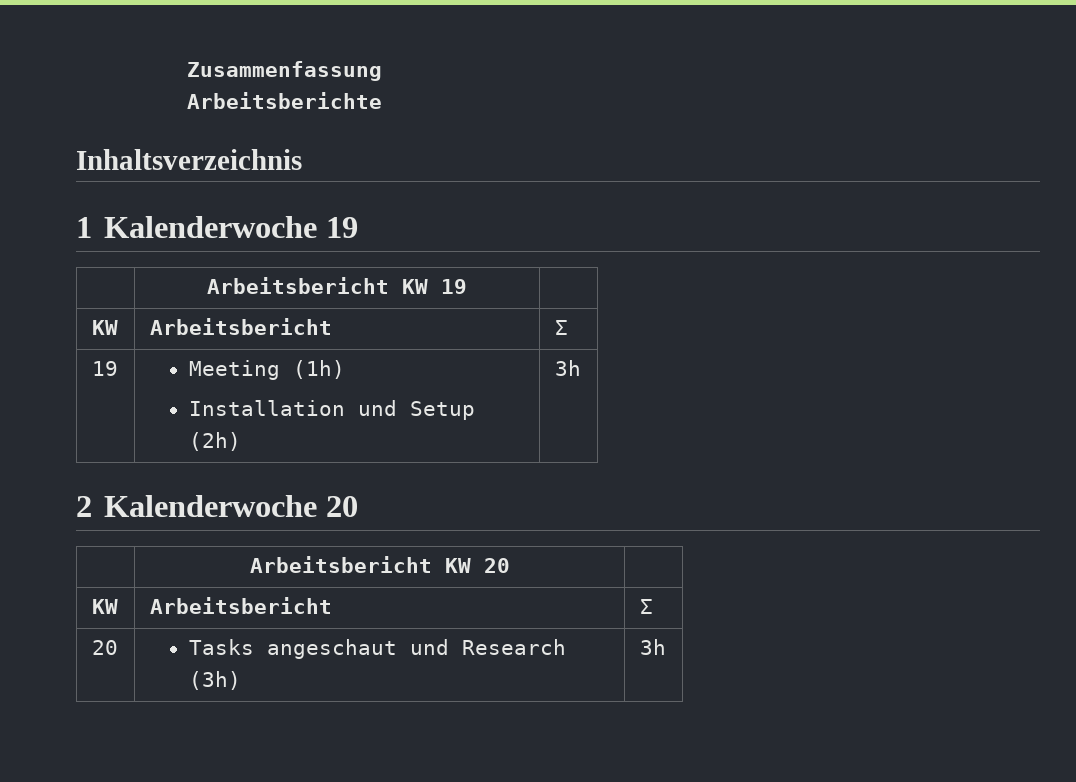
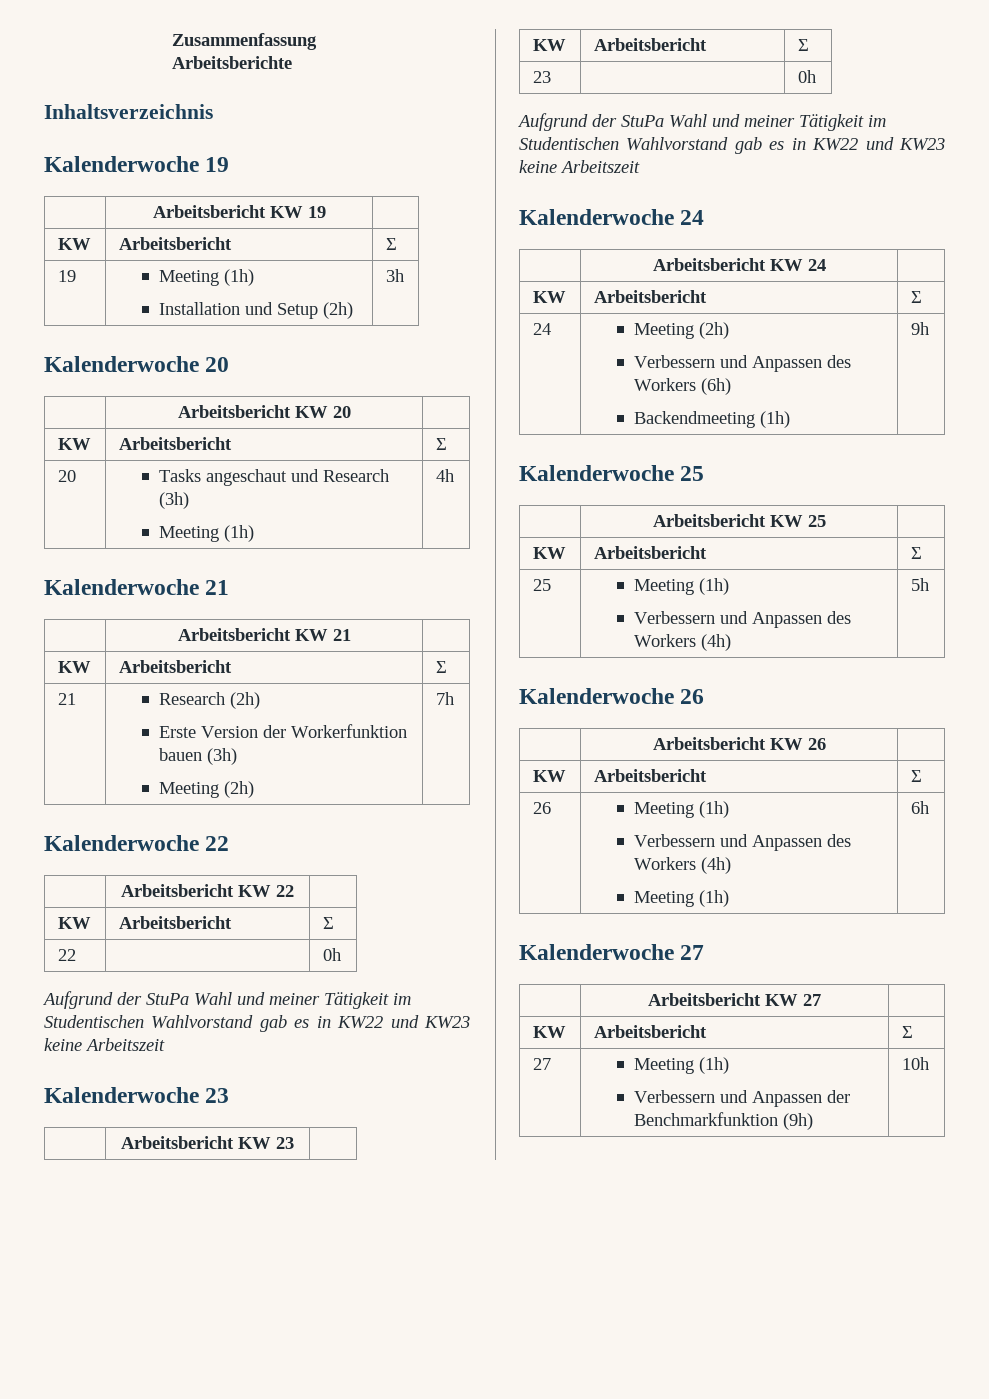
- 1 Kalenderwoche 19
+ Kalenderwoche 19
- 2 Kalenderwoche 20
+ Kalenderwoche 20
- 20 | Tasks angeschaut und Research (3h) | 3h
+ 20 | Tasks angeschaut und Research (3h)
+ Meeting (1h) | 4h
+ Kalenderwoche 21
+ | Arbeitsbericht KW 21 |
+ KW | Arbeitsbericht | Σ
+ 21 | Research (2h)
+ Erste Version der Workerfunktion bauen (3h)
+ Meeting (2h) | 7h
+ Kalenderwoche 22
+ | Arbeitsbericht KW 22 |
+ KW | Arbeitsbericht | Σ
+ 22 | | 0h
+ Aufgrund der StuPa Wahl und meiner Tätigkeit im Studentischen Wahlvorstand gab es in KW22 und KW23 keine Arbeitszeit
+ Kalenderwoche 23
+ | Arbeitsbericht KW 23 |
+ KW | Arbeitsbericht | Σ
+ 23 | | 0h
+ Aufgrund der StuPa Wahl und meiner Tätigkeit im Studentischen Wahlvorstand gab es in KW22 und KW23 keine Arbeitszeit
+ Kalenderwoche 24
+ | Arbeitsbericht KW 24 |
+ KW | Arbeitsbericht | Σ
+ 24 | Meeting (2h)
+ Verbessern und Anpassen des Workers (6h)
+ Backendmeeting (1h) | 9h
+ Kalenderwoche 25
+ | Arbeitsbericht KW 25 |
+ KW | Arbeitsbericht | Σ
+ 25 | Meeting (1h)
+ Verbessern und Anpassen des Workers (4h) | 5h
+ Kalenderwoche 26
+ | Arbeitsbericht KW 26 |
+ KW | Arbeitsbericht | Σ
+ 26 | Meeting (1h)
+ Verbessern und Anpassen des Workers (4h)
+ Meeting (1h) | 6h
+ Kalenderwoche 27
+ | Arbeitsbericht KW 27 |
+ KW | Arbeitsbericht | Σ
+ 27 | Meeting (1h)
+ Verbessern und Anpassen der Benchmarkfunktion (9h) | 10h

